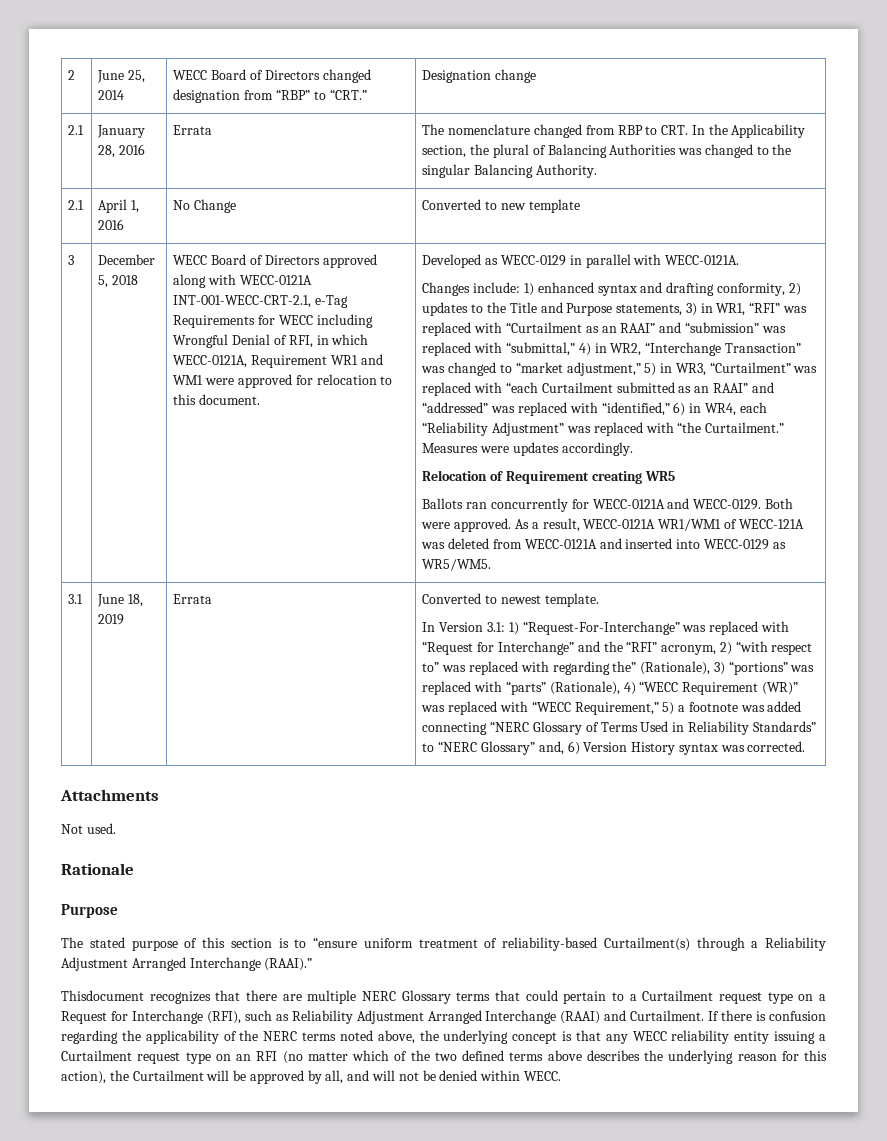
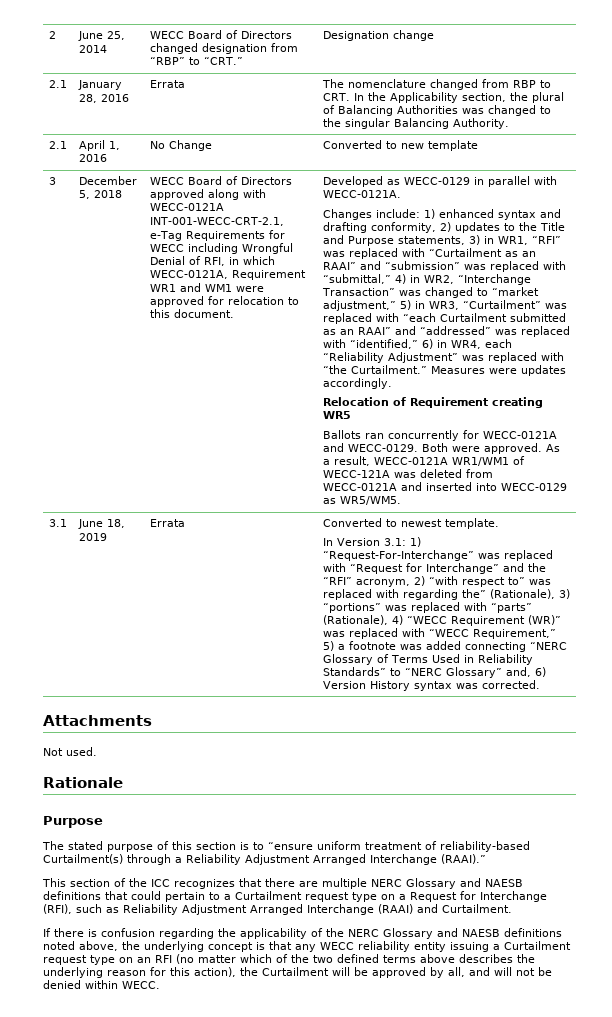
- Thisdocument recognizes that there are multiple NERC Glossary terms that could pertain to a Curtailment request type on a Request for Interchange (RFI), such as Reliability Adjustment Arranged Interchange (RAAI) and Curtailment. If there is confusion regarding the applicability of the NERC terms noted above, the underlying concept is that any WECC reliability entity issuing a Curtailment request type on an RFI (no matter which of the two defined terms above describes the underlying reason for this action), the Curtailment will be approved by all, and will not be denied within WECC.
+ This section of the ICC recognizes that there are multiple NERC Glossary and NAESB definitions that could pertain to a Curtailment request type on a Request for Interchange (RFI), such as Reliability Adjustment Arranged Interchange (RAAI) and Curtailment.
+ If there is confusion regarding the applicability of the NERC Glossary and NAESB definitions noted above, the underlying concept is that any WECC reliability entity issuing a Curtailment request type on an RFI (no matter which of the two defined terms above describes the underlying reason for this action), the Curtailment will be approved by all, and will not be denied within WECC.

